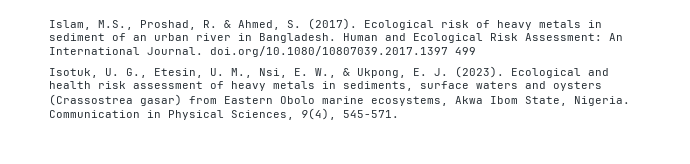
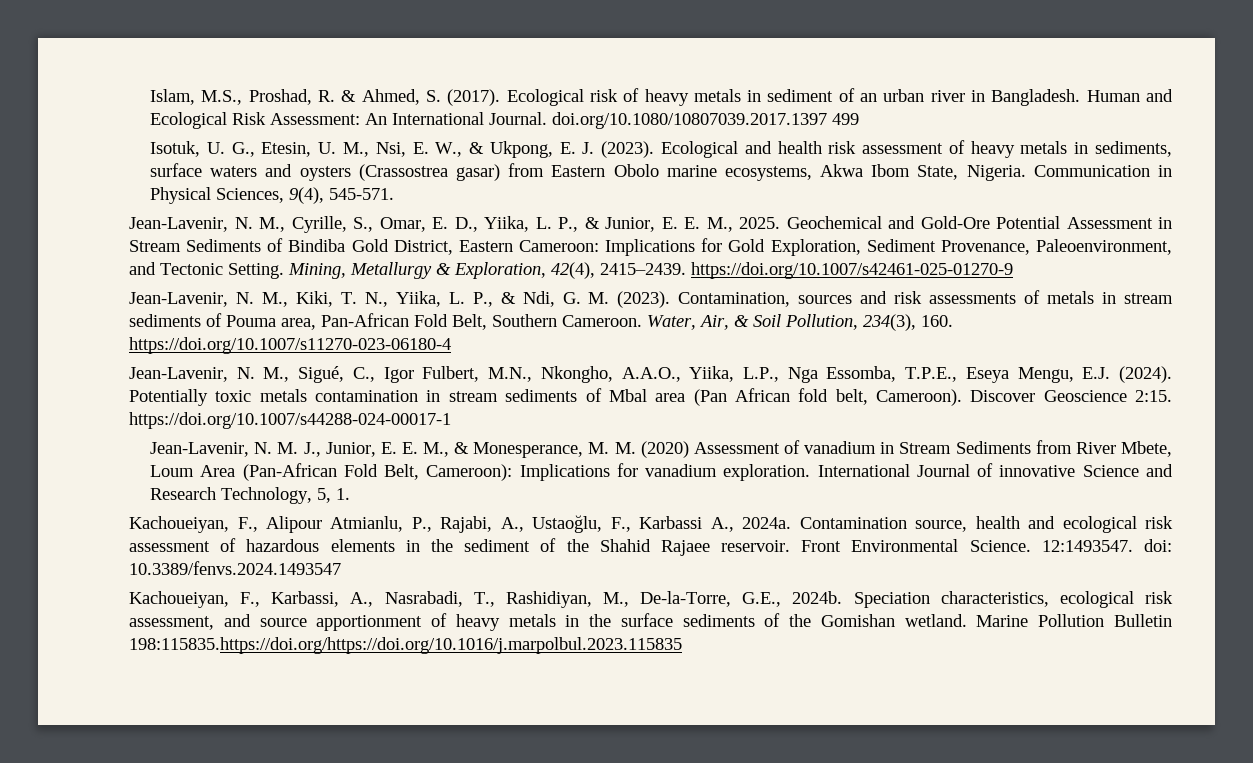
+ Jean-Lavenir, N. M., Cyrille, S., Omar, E. D., Yiika, L. P., & Junior, E. E. M., 2025. Geochemical and Gold-Ore Potential Assessment in Stream Sediments of Bindiba Gold District, Eastern Cameroon: Implications for Gold Exploration, Sediment Provenance, Paleoenvironment, and Tectonic Setting. Mining, Metallurgy & Exploration, 42(4), 2415–2439. https://doi.org/10.1007/s42461-025-01270-9
+ Jean-Lavenir, N. M., Kiki, T. N., Yiika, L. P., & Ndi, G. M. (2023). Contamination, sources and risk assessments of metals in stream sediments of Pouma area, Pan-African Fold Belt, Southern Cameroon. Water, Air, & Soil Pollution, 234(3), 160. https://doi.org/10.1007/s11270-023-06180-4
+ Jean-Lavenir, N. M., Sigué, C., Igor Fulbert, M.N., Nkongho, A.A.O., Yiika, L.P., Nga Essomba, T.P.E., Eseya Mengu, E.J. (2024). Potentially toxic metals contamination in stream sediments of Mbal area (Pan African fold belt, Cameroon). Discover Geoscience 2:15. https://doi.org/10.1007/s44288-024-00017-1
+ Jean-Lavenir, N. M. J., Junior, E. E. M., & Monesperance, M. M. (2020) Assessment of vanadium in Stream Sediments from River Mbete, Loum Area (Pan-African Fold Belt, Cameroon): Implications for vanadium exploration. International Journal of innovative Science and Research Technology, 5, 1.
+ Kachoueiyan, F., Alipour Atmianlu, P., Rajabi, A., Ustaoğlu, F., Karbassi A., 2024a. Contamination source, health and ecological risk assessment of hazardous elements in the sediment of the Shahid Rajaee reservoir. Front Environmental Science. 12:1493547. doi: 10.3389/fenvs.2024.1493547
+ Kachoueiyan, F., Karbassi, A., Nasrabadi, T., Rashidiyan, M., De-la-Torre, G.E., 2024b. Speciation characteristics, ecological risk assessment, and source apportionment of heavy metals in the surface sediments of the Gomishan wetland. Marine Pollution Bulletin 198:115835.https://doi.org/https://doi.org/10.1016/j.marpolbul.2023.115835

